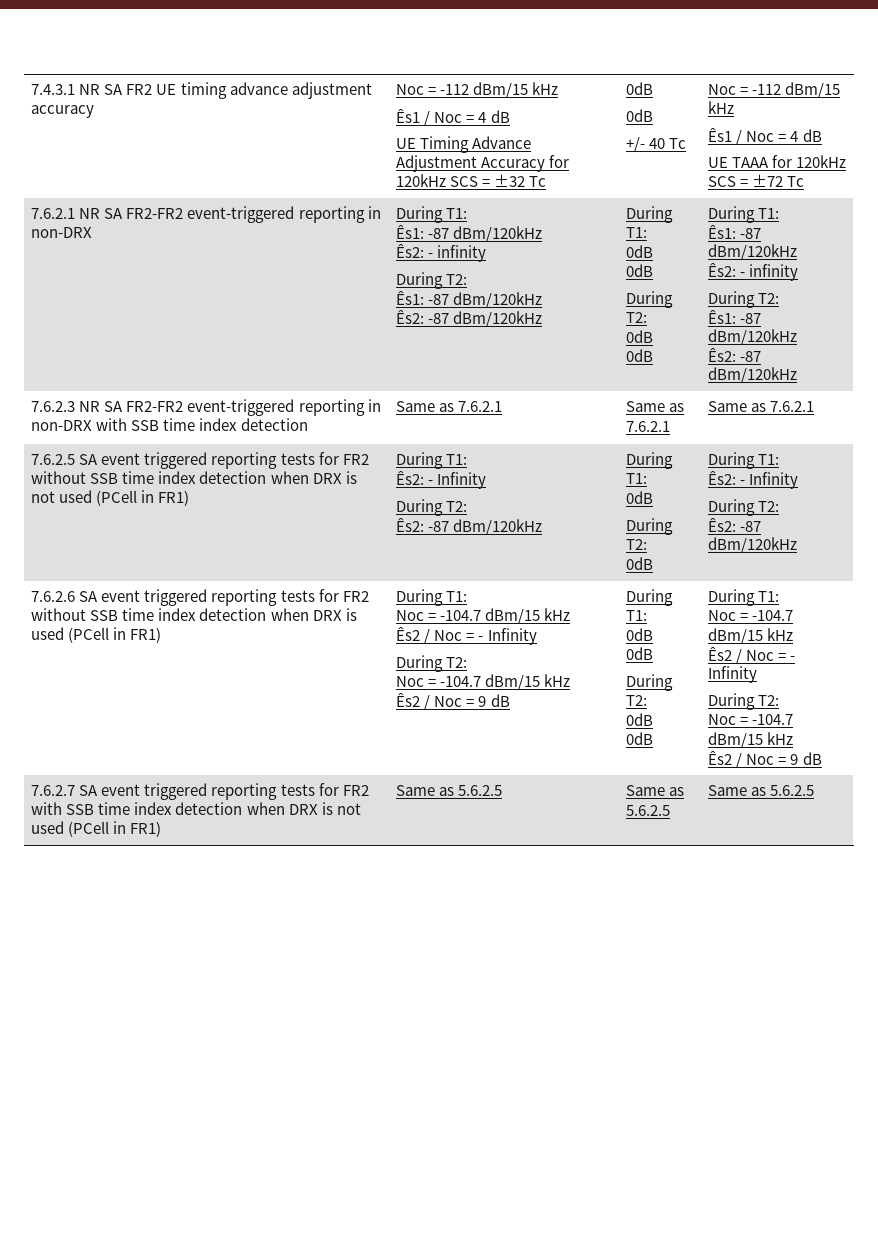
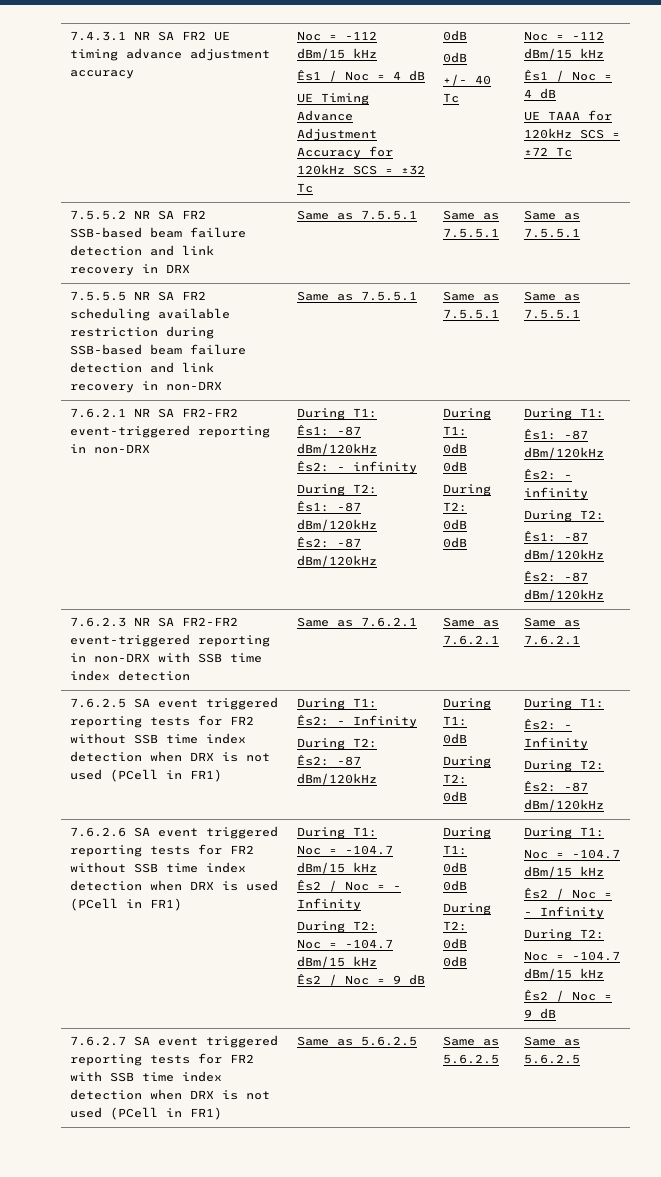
+ 7.5.5.2 NR SA FR2 SSB-based beam failure detection and link recovery in DRX | Same as 7.5.5.1 | Same as 7.5.5.1 | Same as 7.5.5.1
+ 7.5.5.5 NR SA FR2 scheduling available restriction during SSB-based beam failure detection and link recovery in non-DRX | Same as 7.5.5.1 | Same as 7.5.5.1 | Same as 7.5.5.1

